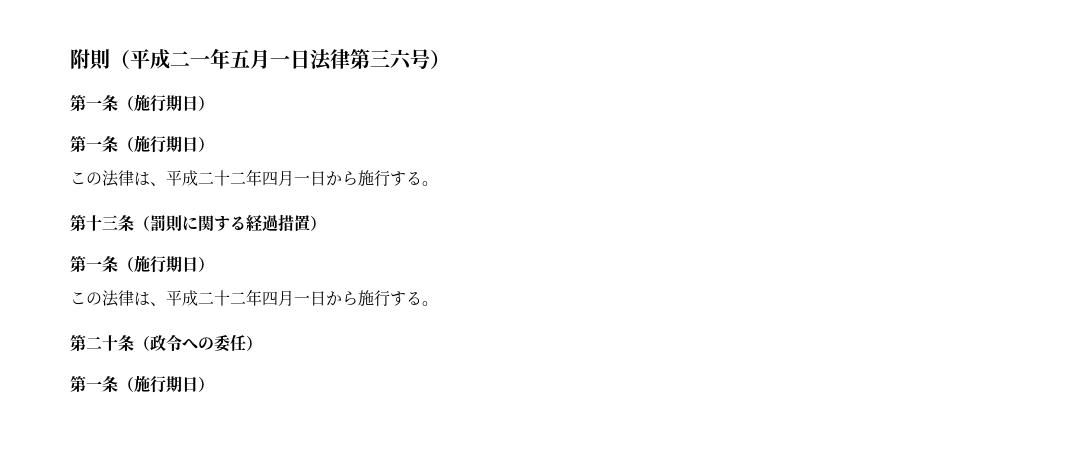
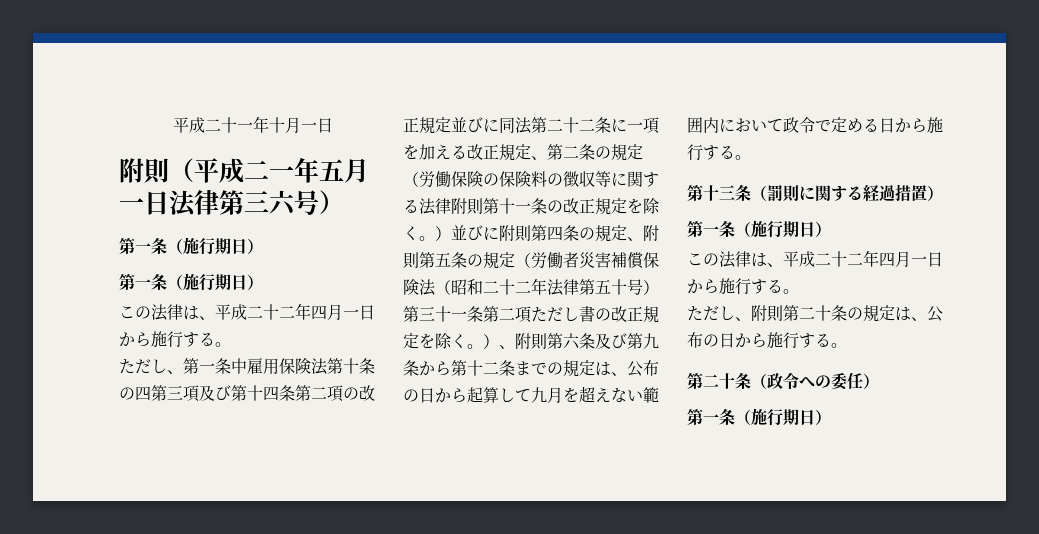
+ 平成二十一年十月一日
+ ただし、第一条中雇用保険法第十条の四第三項及び第十四条第二項の改正規定並びに同法第二十二条に一項を加える改正規定、第二条の規定（労働保険の保険料の徴収等に関する法律附則第十一条の改正規定を除く。）並びに附則第四条の規定、附則第五条の規定（労働者災害補償保険法（昭和二十二年法律第五十号）第三十一条第二項ただし書の改正規定を除く。）、附則第六条及び第九条から第十二条までの規定は、公布の日から起算して九月を超えない範囲内において政令で定める日から施行する。
+ ただし、附則第二十条の規定は、公布の日から施行する。

